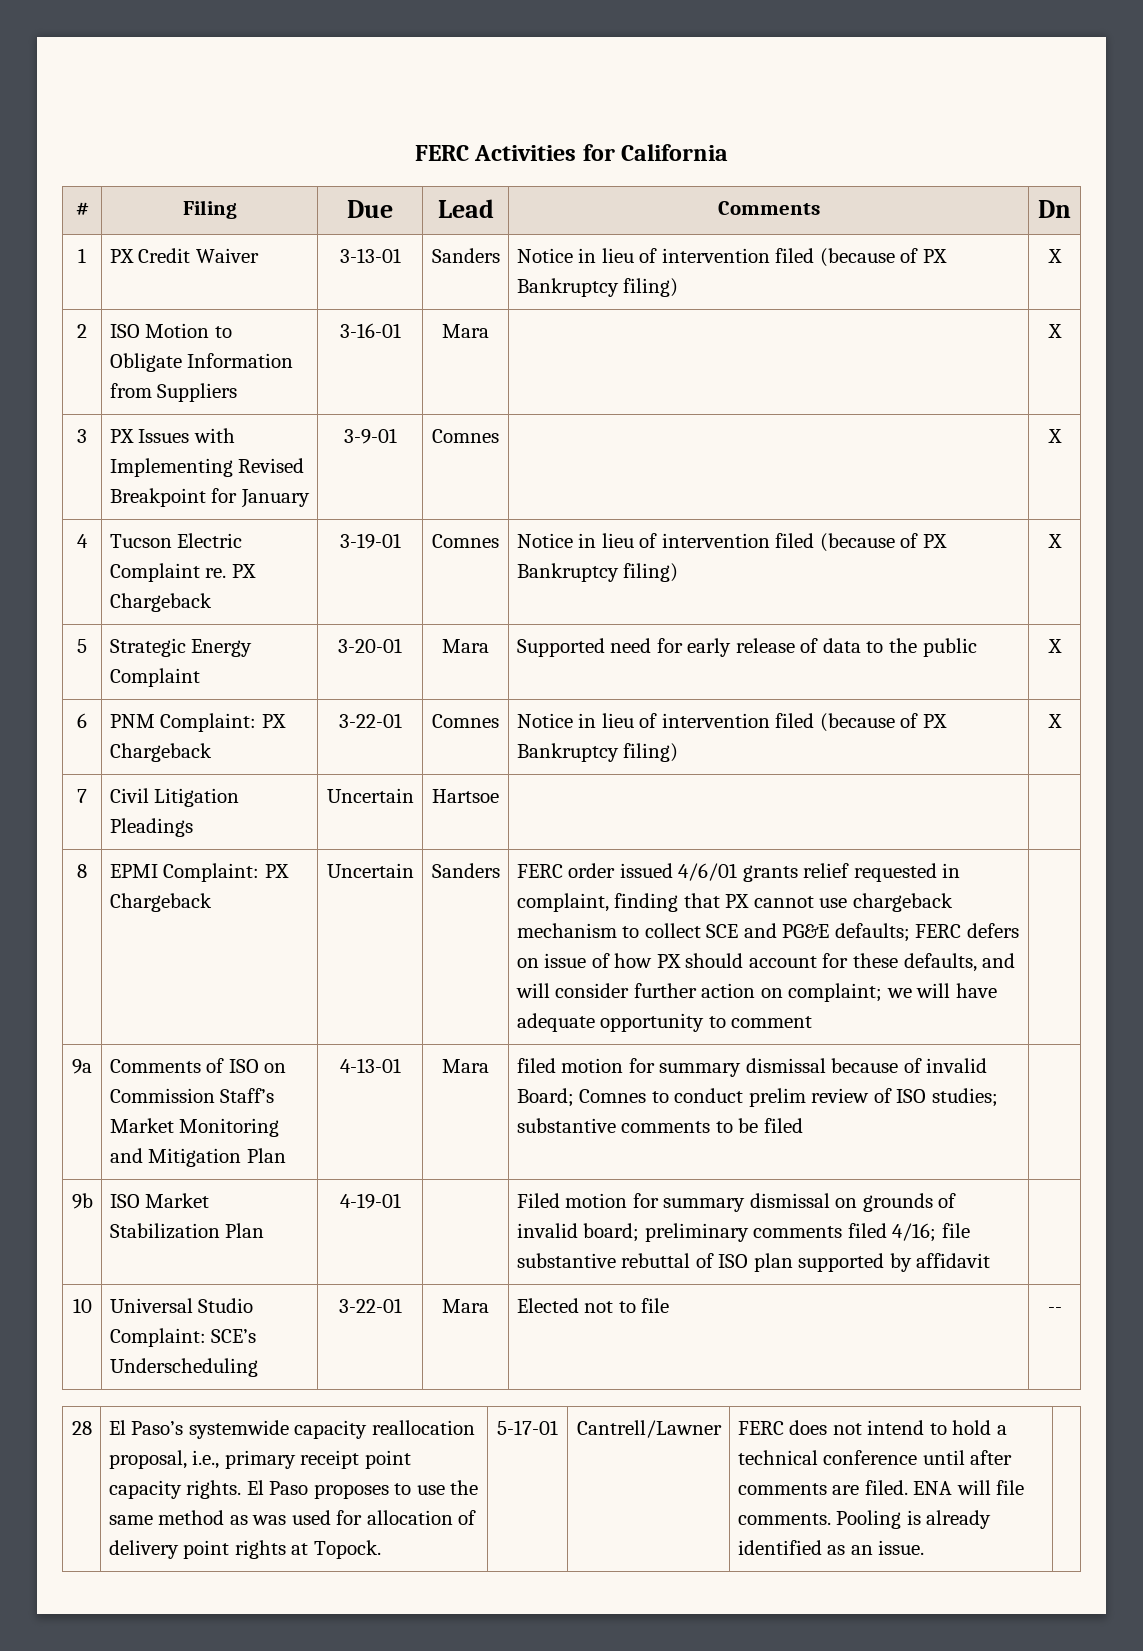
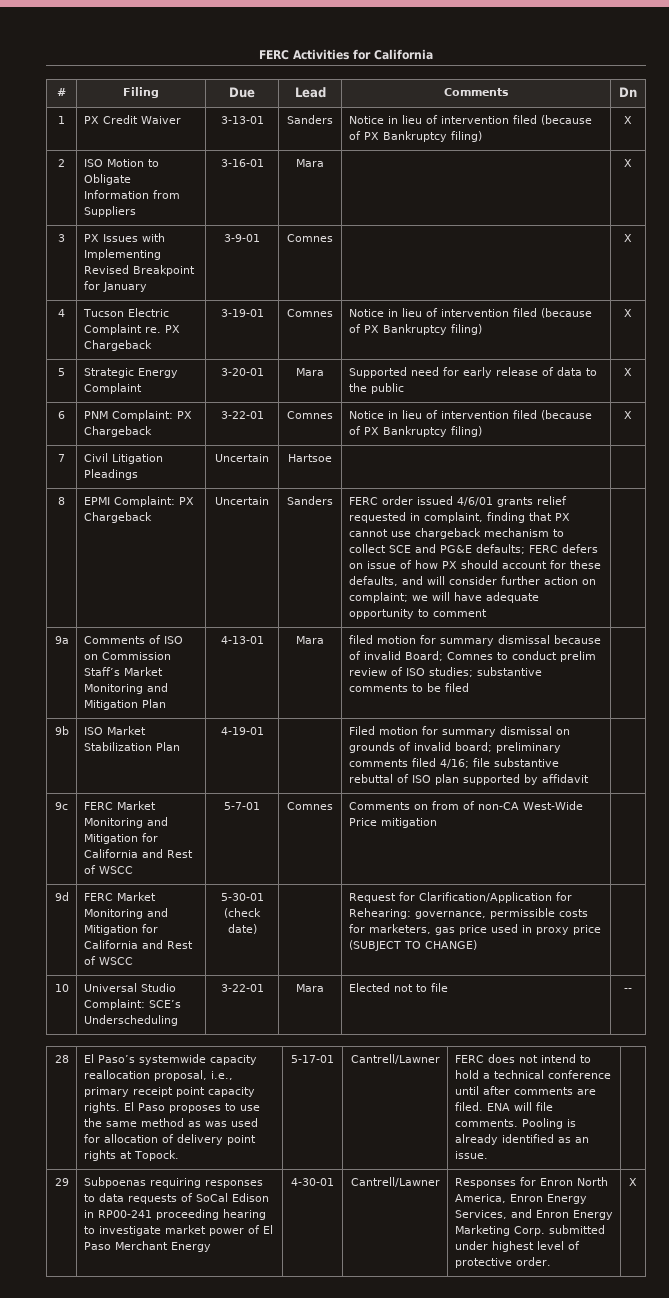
+ 9c | FERC Market Monitoring and Mitigation for California and Rest of WSCC | 5-7-01 | Comnes | Comments on from of non-CA West-Wide Price mitigation |
+ 9d | FERC Market Monitoring and Mitigation for California and Rest of WSCC | 5-30-01 (check date) | | Request for Clarification/Application for Rehearing: governance, permissible costs for marketers, gas price used in proxy price (SUBJECT TO CHANGE) |
+ 29 | Subpoenas requiring responses to data requests of SoCal Edison in RP00-241 proceeding hearing to investigate market power of El Paso Merchant Energy | 4-30-01 | Cantrell/Lawner | Responses for Enron North America, Enron Energy Services, and Enron Energy Marketing Corp. submitted under highest level of protective order. | X

